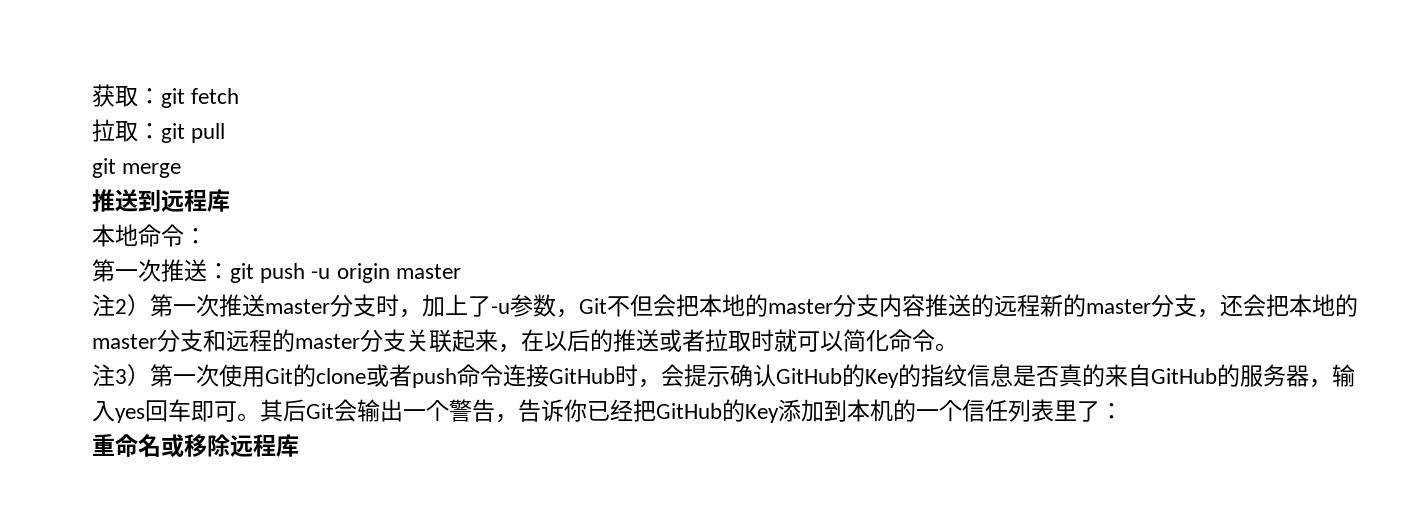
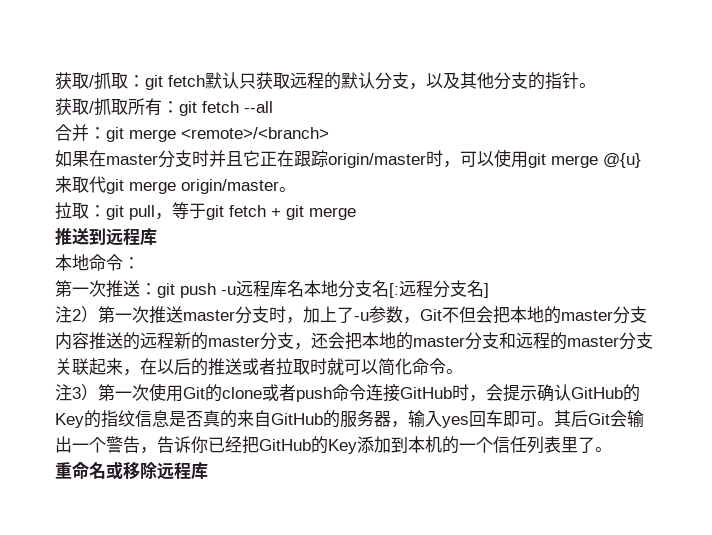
- 获取：git fetch
+ 获取/抓取：git fetch默认只获取远程的默认分支，以及其他分支的指针。
+ 获取/抓取所有：git fetch --all
+ 合并：git merge <remote>/<branch>
+ 如果在master分支时并且它正在跟踪origin/master时，可以使用git merge @{u}来取代git merge origin/master。
- 拉取：git pull
- git merge
+ 拉取：git pull，等于git fetch + git merge
- 第一次推送：git push -u origin master
+ 第一次推送：git push -u远程库名本地分支名[:远程分支名]
- 其后Git会输出一个警告，告诉你已经把GitHub的Key添加到本机的一个信任列表里了：
+ 其后Git会输出一个警告，告诉你已经把GitHub的Key添加到本机的一个信任列表里了。

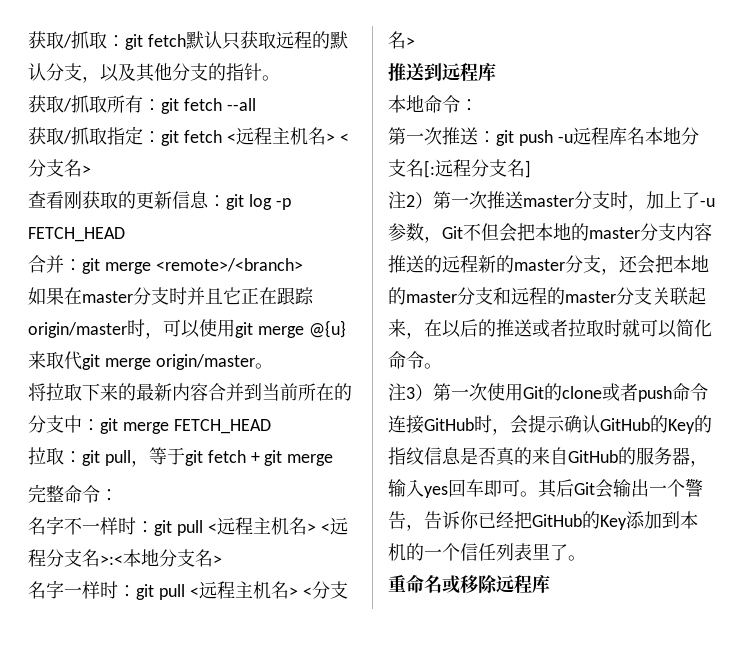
+ 获取/抓取指定：git fetch <远程主机名> <分支名>
+ 查看刚获取的更新信息：git log -p FETCH_HEAD
+ 将拉取下来的最新内容合并到当前所在的分支中：git merge FETCH_HEAD
+ 完整命令：
+ 名字不一样时：git pull <远程主机名> <远程分支名>:<本地分支名>
+ 名字一样时：git pull <远程主机名> <分支名>

